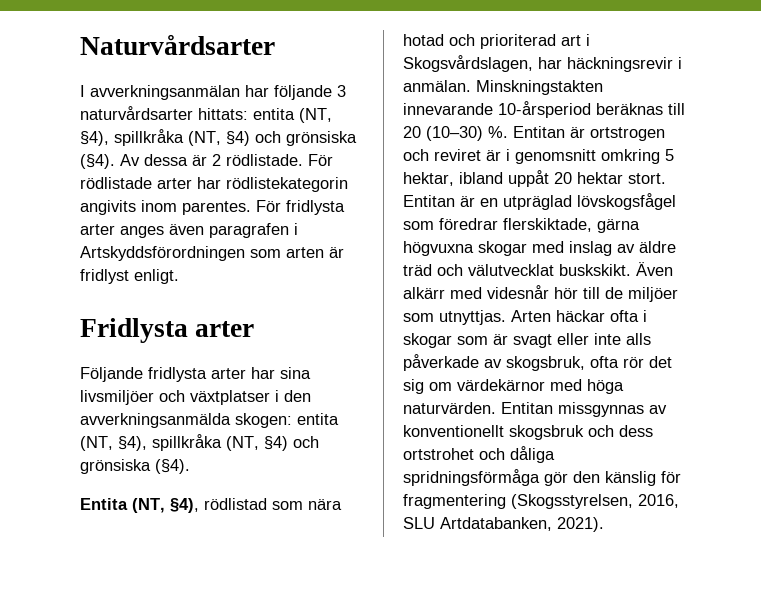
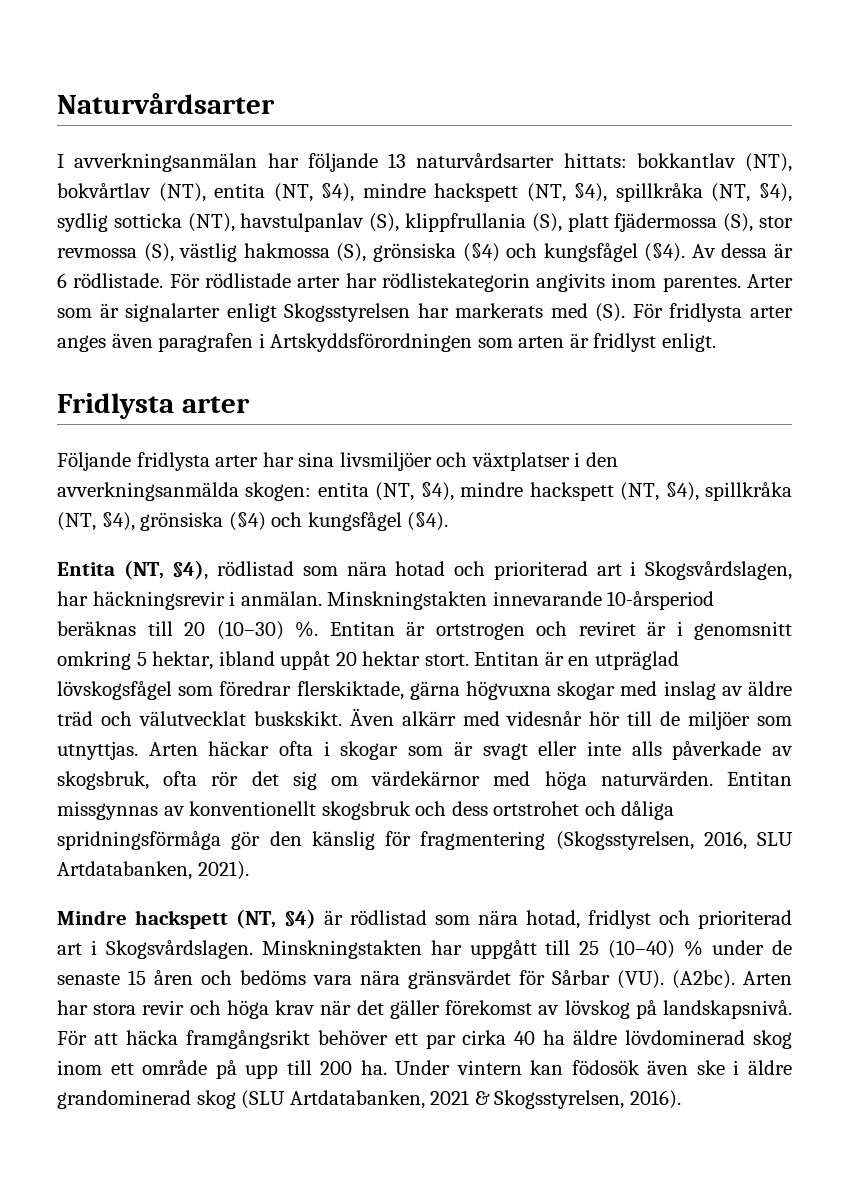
- I avverkningsanmälan har följande 3 naturvårdsarter hittats: entita (NT, §4), spillkråka (NT, §4) och grönsiska (§4).
+ I avverkningsanmälan har följande 13 naturvårdsarter hittats: bokkantlav (NT), bokvårtlav (NT), entita (NT, §4), mindre hackspett (NT, §4), spillkråka (NT, §4), sydlig sotticka (NT), havstulpanlav (S), klippfrullania (S), platt fjädermossa (S), stor revmossa (S), västlig hakmossa (S), grönsiska (§4) och kungsfågel (§4).
- Av dessa är 2 rödlistade.
+ Av dessa är 6 rödlistade.
- För fridlysta arter anges även paragrafen i Artskyddsförordningen som arten är fridlyst enligt.
+ Arter som är signalarter enligt Skogsstyrelsen har markerats med (S). För fridlysta arter anges även paragrafen i Artskyddsförordningen som arten är fridlyst enligt.
- Följande fridlysta arter har sina livsmiljöer och växtplatser i den avverkningsanmälda skogen: entita (NT, §4), spillkråka (NT, §4) och grönsiska (§4).
+ Följande fridlysta arter har sina livsmiljöer och växtplatser i den avverkningsanmälda skogen: entita (NT, §4), mindre hackspett (NT, §4), spillkråka (NT, §4), grönsiska (§4) och kungsfågel (§4).
+ Mindre hackspett (NT, §4) är rödlistad som nära hotad, fridlyst och prioriterad art i Skogsvårdslagen. Minskningstakten har uppgått till 25 (10–40) % under de senaste 15 åren och bedöms vara nära gränsvärdet för Sårbar (VU). (A2bc). Arten har stora revir och höga krav när det gäller förekomst av lövskog på landskapsnivå. För att häcka framgångsrikt behöver ett par cirka 40 ha äldre lövdominerad skog inom ett område på upp till 200 ha. Under vintern kan födosök även ske i äldre grandominerad skog (SLU Artdatabanken, 2021 & Skogsstyrelsen, 2016).

